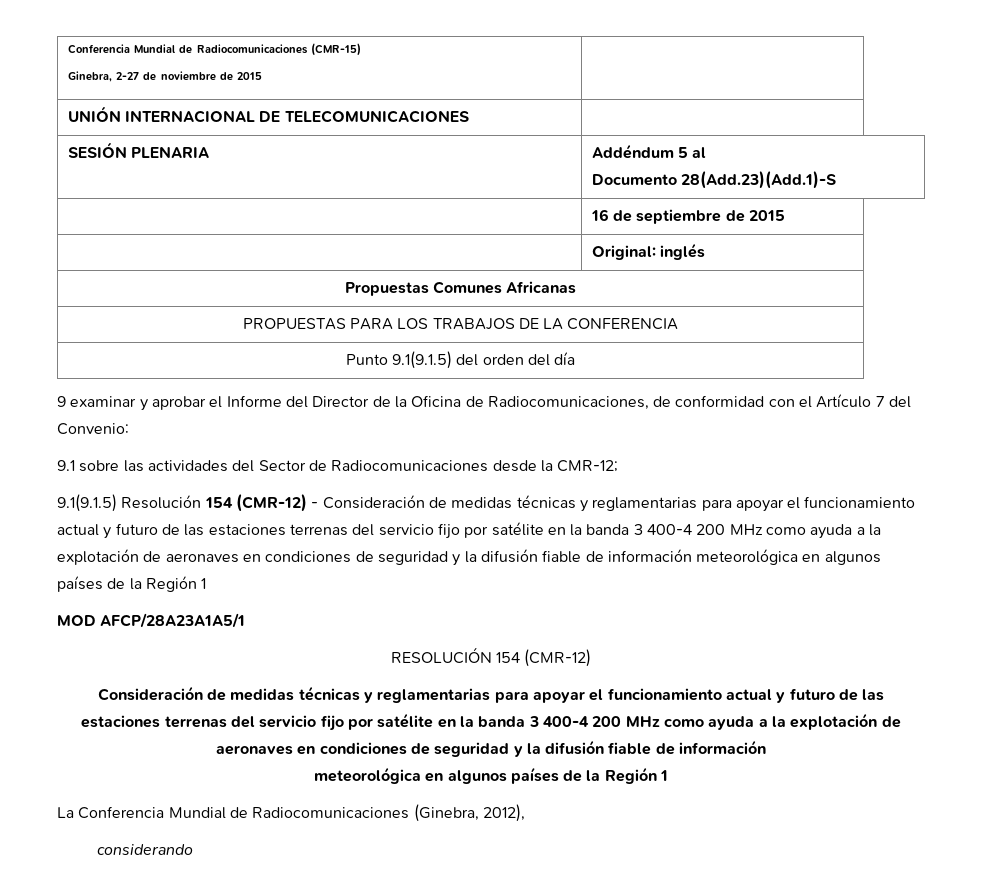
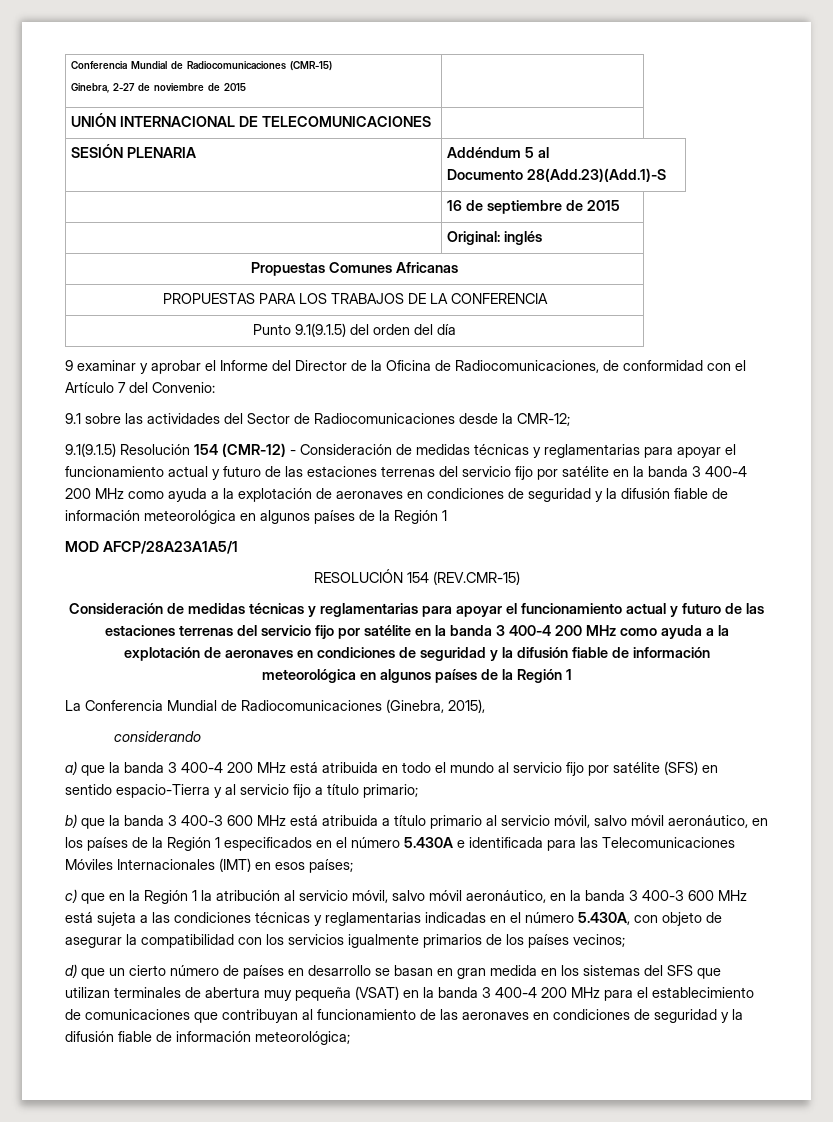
- RESOLUCIÓN 154 (CMR-12)
+ RESOLUCIÓN 154 (REV.CMR-15)
- La Conferencia Mundial de Radiocomunicaciones (Ginebra, 2012),
+ La Conferencia Mundial de Radiocomunicaciones (Ginebra, 2015),
+ a) que la banda 3 400-4 200 MHz está atribuida en todo el mundo al servicio fijo por satélite (SFS) en sentido espacio-Tierra y al servicio fijo a título primario;
+ b) que la banda 3 400-3 600 MHz está atribuida a título primario al servicio móvil, salvo móvil aeronáutico, en los países de la Región 1 especificados en el número 5.430A e identificada para las Telecomunicaciones Móviles Internacionales (IMT) en esos países;
+ c) que en la Región 1 la atribución al servicio móvil, salvo móvil aeronáutico, en la banda 3 400-3 600 MHz está sujeta a las condiciones técnicas y reglamentarias indicadas en el número 5.430A, con objeto de asegurar la compatibilidad con los servicios igualmente primarios de los países vecinos;
+ d) que un cierto número de países en desarrollo se basan en gran medida en los sistemas del SFS que utilizan terminales de abertura muy pequeña (VSAT) en la banda 3 400-4 200 MHz para el establecimiento de comunicaciones que contribuyan al funcionamiento de las aeronaves en condiciones de seguridad y la difusión fiable de información meteorológica;

